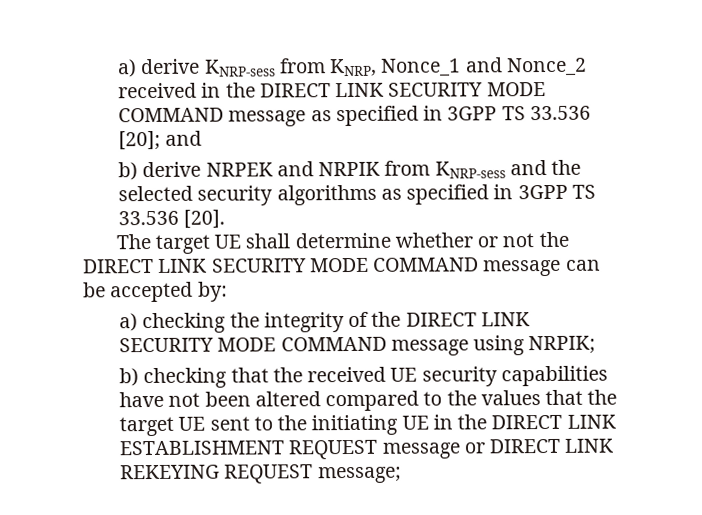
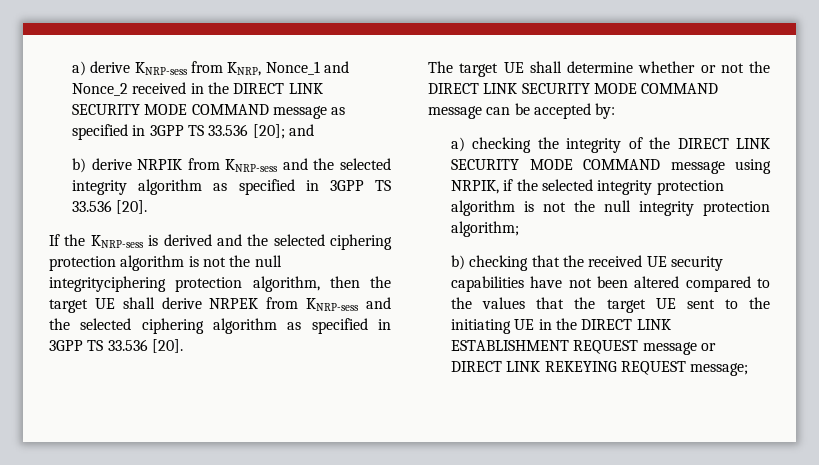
- b) derive NRPEK and NRPIK from KNRP-sess and the selected security algorithms as specified in 3GPP TS 33.536 [20].
+ b) derive NRPIK from KNRP-sess and the selected integrity algorithm as specified in 3GPP TS 33.536 [20].
+ If the KNRP-sess is derived and the selected ciphering protection algorithm is not the null integrityciphering protection algorithm, then the target UE shall derive NRPEK from KNRP-sess and the selected ciphering algorithm as specified in 3GPP TS 33.536 [20].
- a) checking the integrity of the DIRECT LINK SECURITY MODE COMMAND message using NRPIK;
+ a) checking the integrity of the DIRECT LINK SECURITY MODE COMMAND message using NRPIK, if the selected integrity protection algorithm is not the null integrity protection algorithm;

